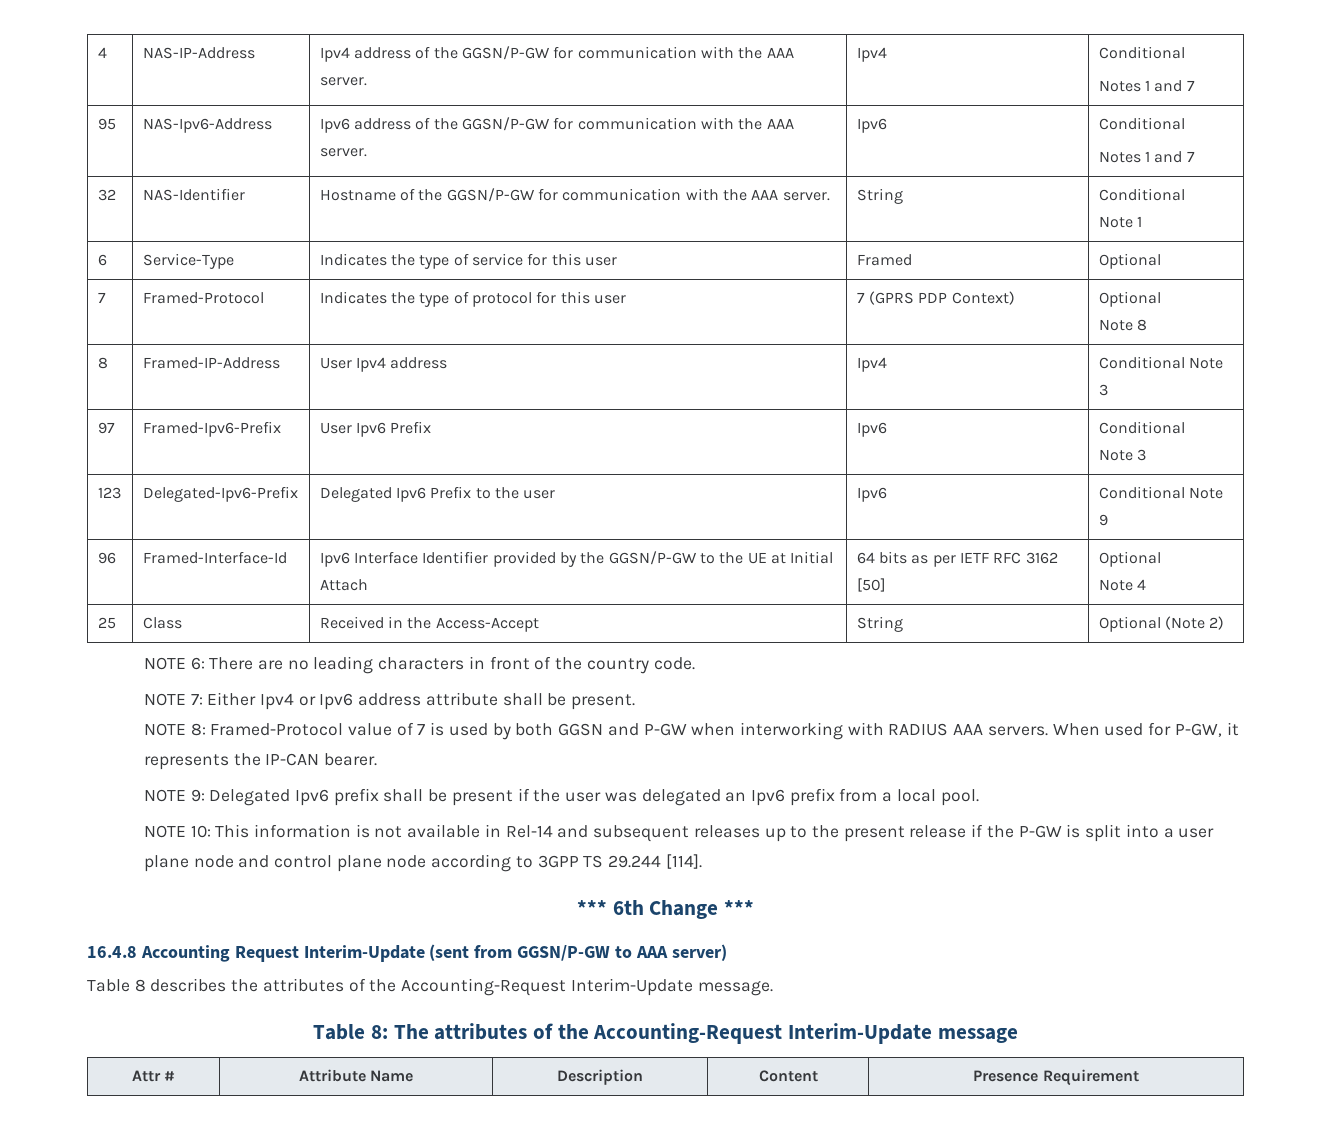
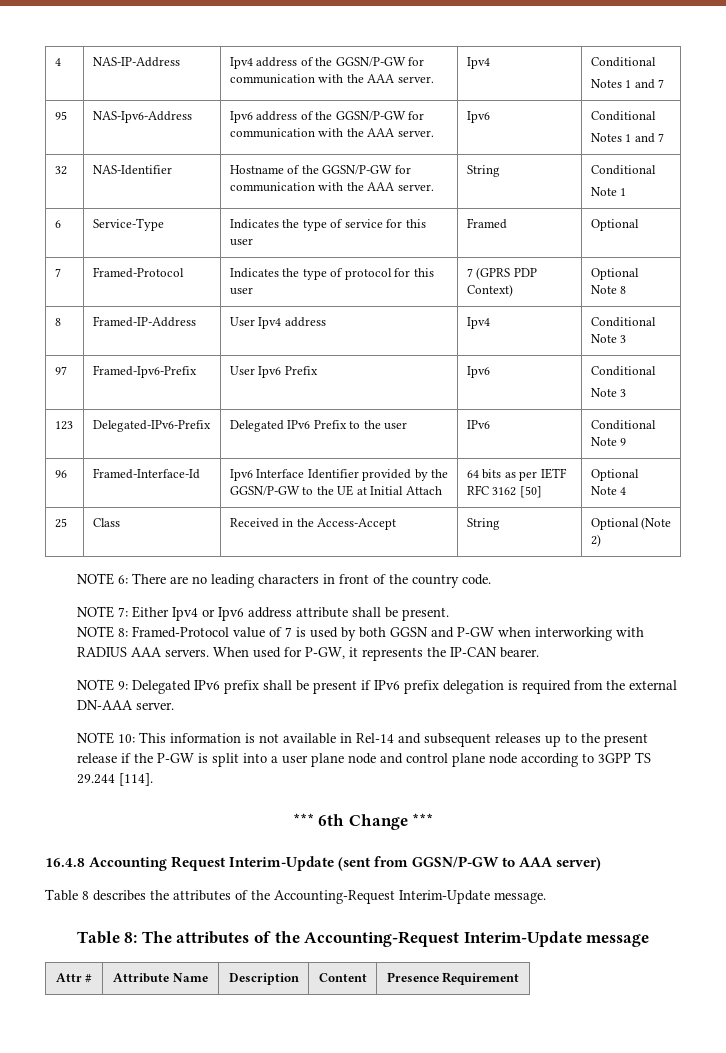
- 123 | Delegated-Ipv6-Prefix | Delegated Ipv6 Prefix to the user | Ipv6 | Conditional Note 9
+ 123 | Delegated-IPv6-Prefix | Delegated IPv6 Prefix to the user | IPv6 | Conditional Note 9
- NOTE 9: Delegated Ipv6 prefix shall be present if the user was delegated an Ipv6 prefix from a local pool.
+ NOTE 9: Delegated IPv6 prefix shall be present if IPv6 prefix delegation is required from the external DN-AAA server.

